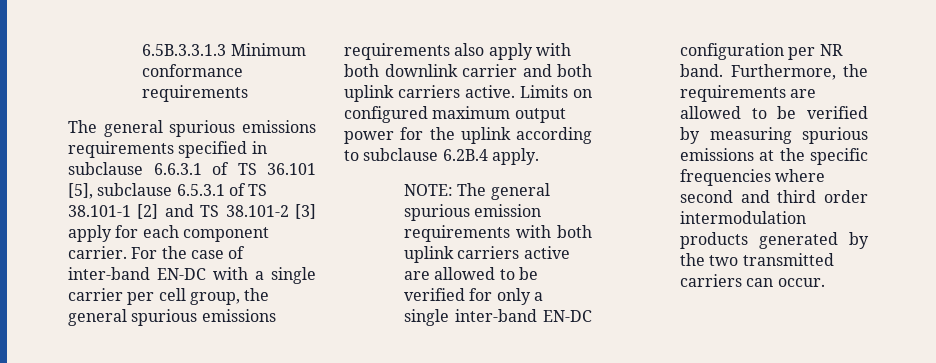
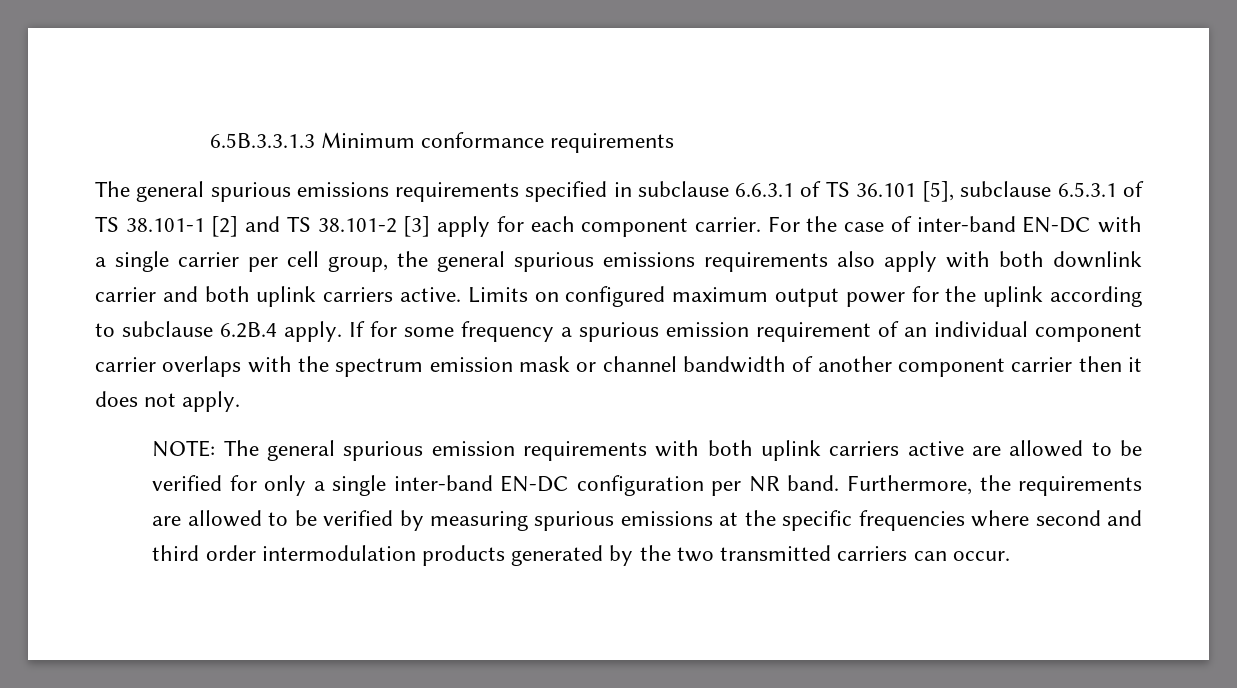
+ If for some frequency a spurious emission requirement of an individual component carrier overlaps with the spectrum emission mask or channel bandwidth of another component carrier then it does not apply.

